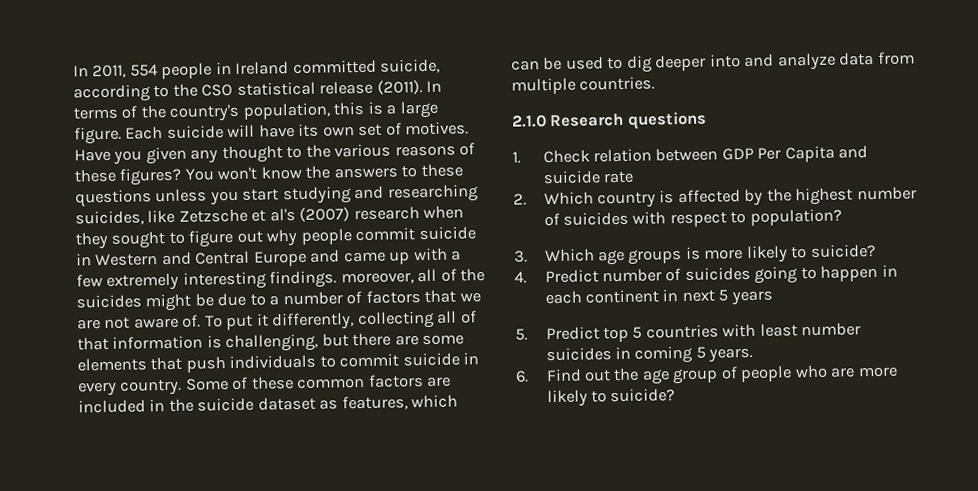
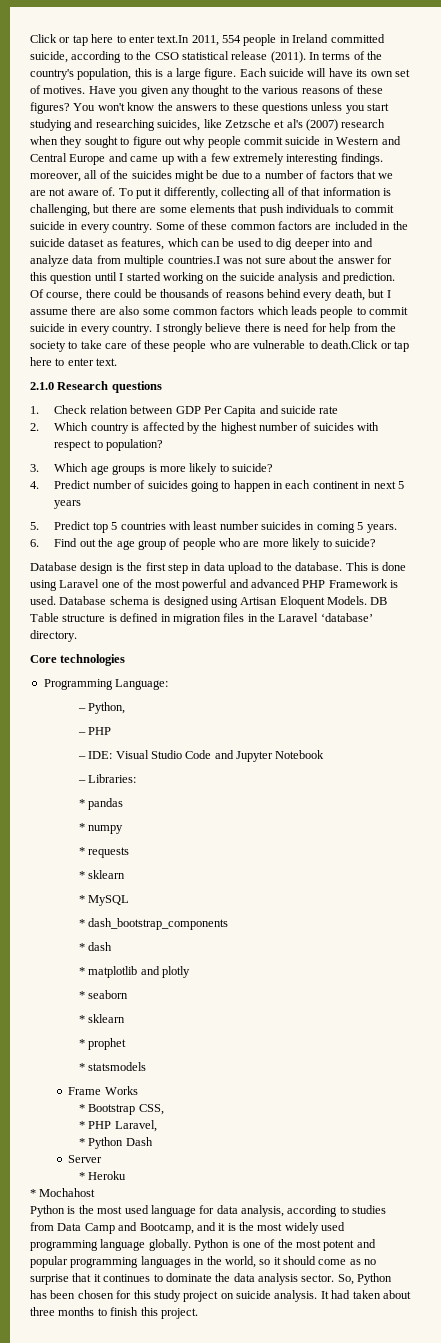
- In 2011, 554 people in Ireland committed suicide, according to the CSO statistical release (2011).
+ Click or tap here to enter text.In 2011, 554 people in Ireland committed suicide, according to the CSO statistical release (2011).
- Some of these common factors are included in the suicide dataset as features, which can be used to dig deeper into and analyze data from multiple countries.
+ Some of these common factors are included in the suicide dataset as features, which can be used to dig deeper into and analyze data from multiple countries.I was not sure about the answer for this question until I started working on the suicide analysis and prediction. Of course, there could be thousands of reasons behind every death, but I assume there are also some common factors which leads people to commit suicide in every country. I strongly believe there is need for help from the society to take care of these people who are vulnerable to death.Click or tap here to enter text.
+ Database design is the first step in data upload to the database. This is done using Laravel one of the most powerful and advanced PHP Framework is used. Database schema is designed using Artisan Eloquent Models. DB Table structure is defined in migration files in the Laravel ‘database’ directory.
+ Core technologies
+ Programming Language:
+ – Python,
+ – PHP
+ – IDE: Visual Studio Code and Jupyter Notebook
+ – Libraries:
+ * pandas
+ * numpy
+ * requests
+ * sklearn
+ * MySQL
+ * dash_bootstrap_components
+ * dash
+ * matplotlib and plotly
+ * seaborn
+ * sklearn
+ * prophet
+ * statsmodels
+ Frame Works
+ * Bootstrap CSS,
+ * PHP Laravel,
+ * Python Dash
+ Server
+ * Heroku
+ * Mochahost
+ Python is the most used language for data analysis, according to studies from Data Camp and Bootcamp, and it is the most widely used programming language globally. Python is one of the most potent and popular programming languages in the world, so it should come as no surprise that it continues to dominate the data analysis sector. So, Python has been chosen for this study project on suicide analysis. It had taken about three months to finish this project.

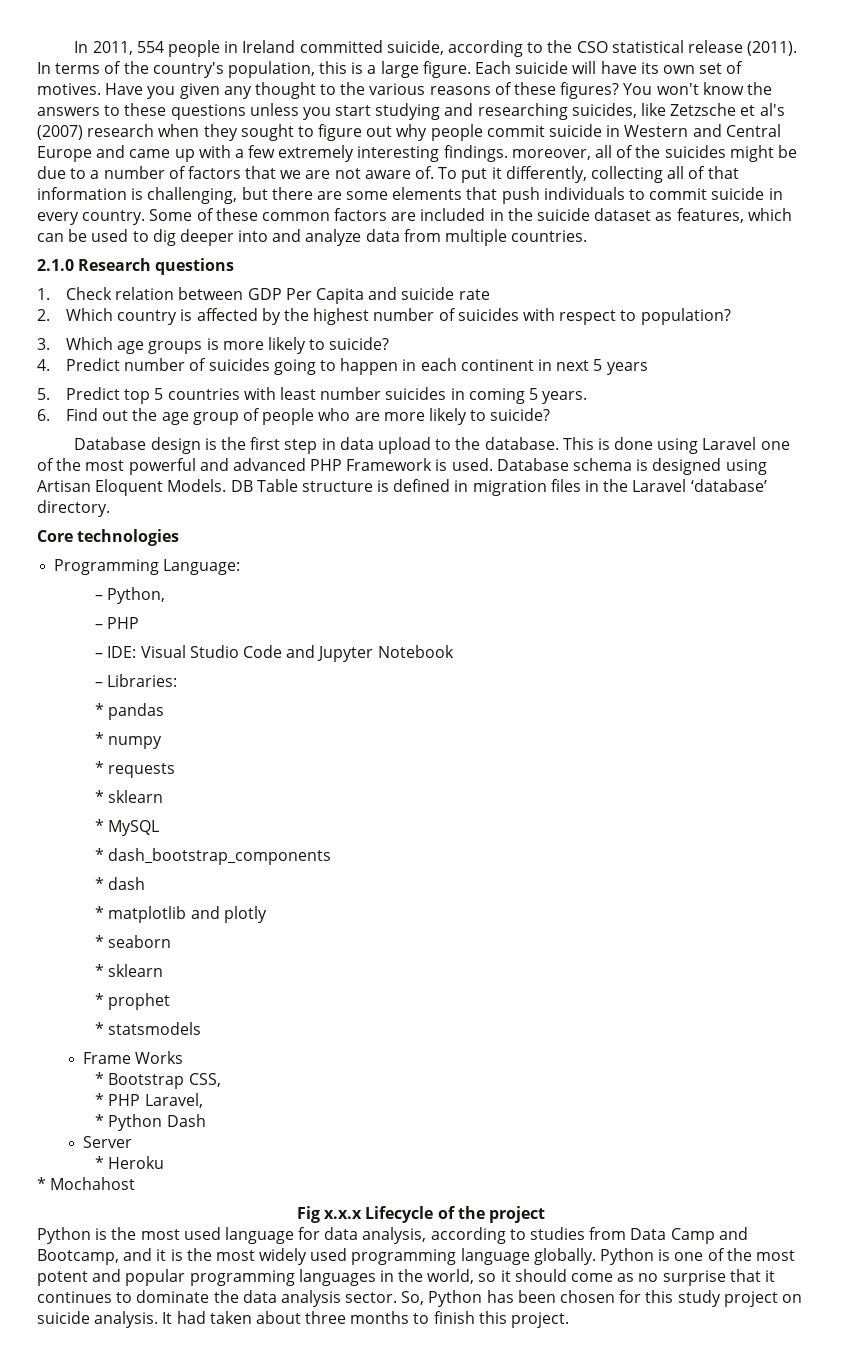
- Click or tap here to enter text.In 2011, 554 people in Ireland committed suicide, according to the CSO statistical release (2011).
+ In 2011, 554 people in Ireland committed suicide, according to the CSO statistical release (2011).
- Some of these common factors are included in the suicide dataset as features, which can be used to dig deeper into and analyze data from multiple countries.I was not sure about the answer for this question until I started working on the suicide analysis and prediction. Of course, there could be thousands of reasons behind every death, but I assume there are also some common factors which leads people to commit suicide in every country. I strongly believe there is need for help from the society to take care of these people who are vulnerable to death.Click or tap here to enter text.
+ Some of these common factors are included in the suicide dataset as features, which can be used to dig deeper into and analyze data from multiple countries.
+ Fig x.x.x Lifecycle of the project

